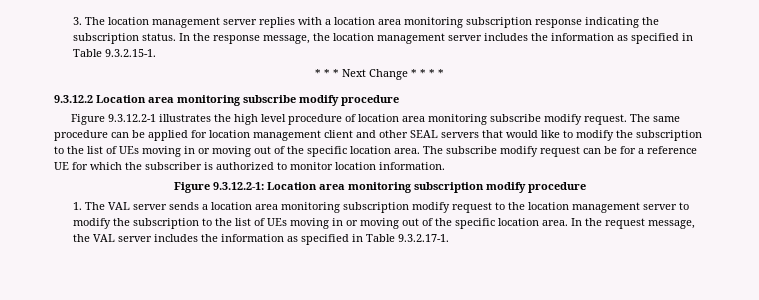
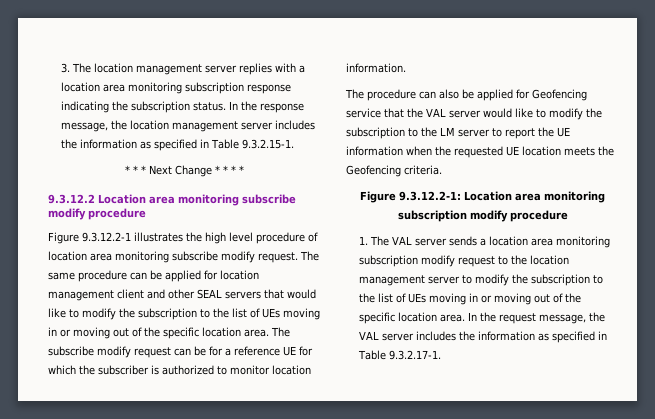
+ The procedure can also be applied for Geofencing service that the VAL server would like to modify the subscription to the LM server to report the UE information when the requested UE location meets the Geofencing criteria.

